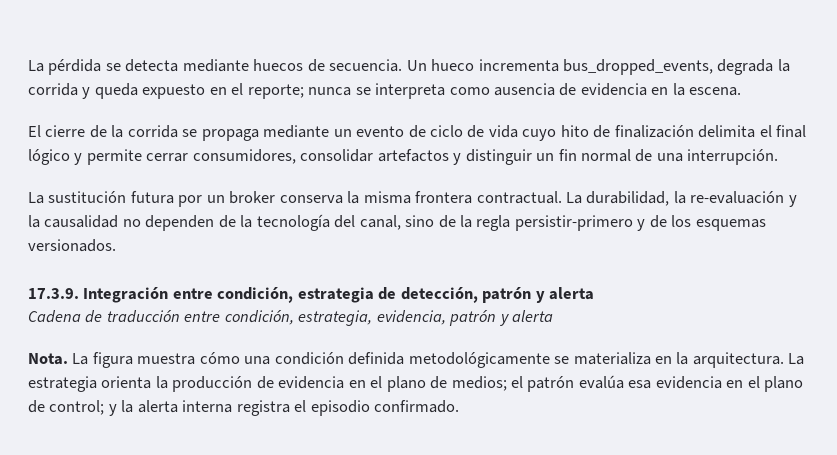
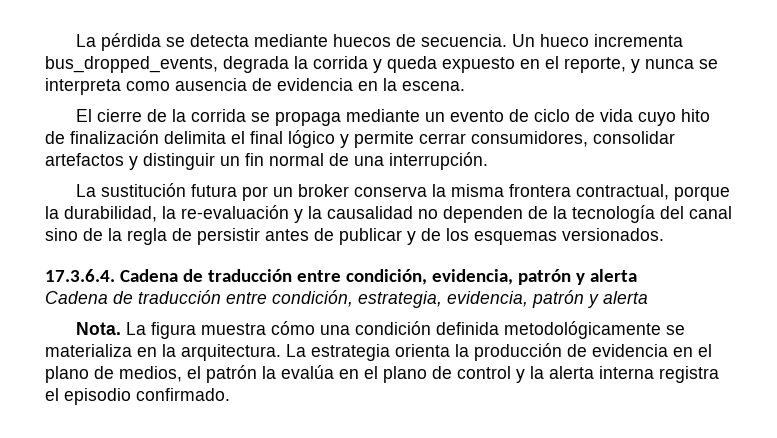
- Un hueco incrementa bus_dropped_events, degrada la corrida y queda expuesto en el reporte; nunca se interpreta como ausencia de evidencia en la escena.
+ Un hueco incrementa bus_dropped_events, degrada la corrida y queda expuesto en el reporte, y nunca se interpreta como ausencia de evidencia en la escena.
- La sustitución futura por un broker conserva la misma frontera contractual. La durabilidad, la re-evaluación y la causalidad no dependen de la tecnología del canal, sino de la regla persistir-primero y de los esquemas versionados.
+ La sustitución futura por un broker conserva la misma frontera contractual, porque la durabilidad, la re-evaluación y la causalidad no dependen de la tecnología del canal sino de la regla de persistir antes de publicar y de los esquemas versionados.
- 17.3.9. Integración entre condición, estrategia de detección, patrón y alerta
+ 17.3.6.4. Cadena de traducción entre condición, evidencia, patrón y alerta
- La estrategia orienta la producción de evidencia en el plano de medios; el patrón evalúa esa evidencia en el plano de control; y la alerta interna registra el episodio confirmado.
+ La estrategia orienta la producción de evidencia en el plano de medios, el patrón la evalúa en el plano de control y la alerta interna registra el episodio confirmado.

